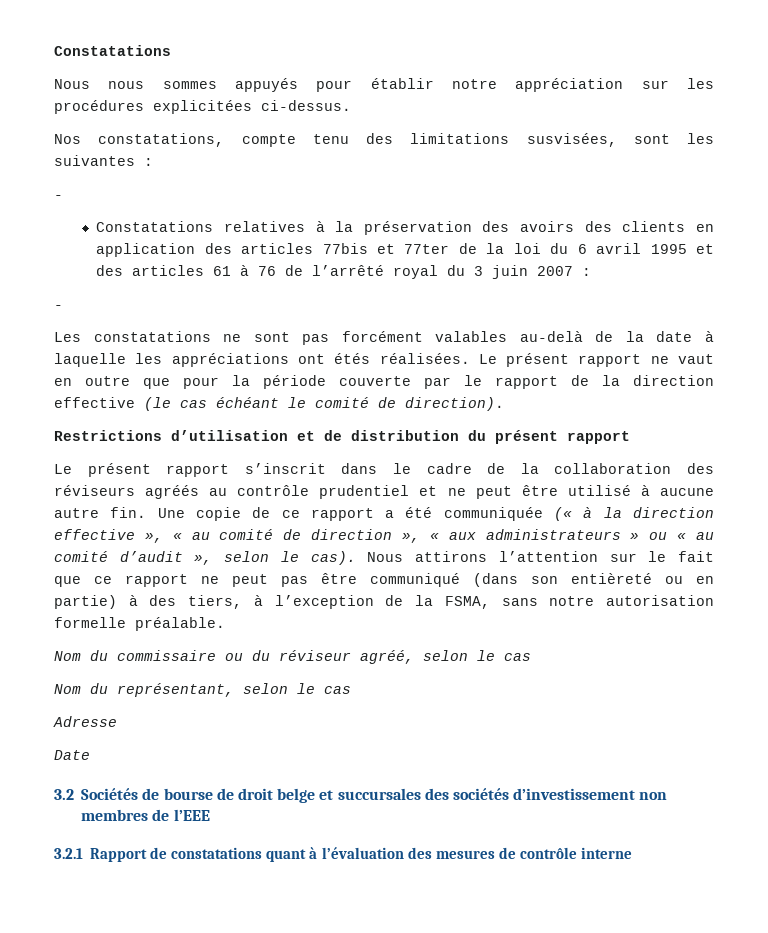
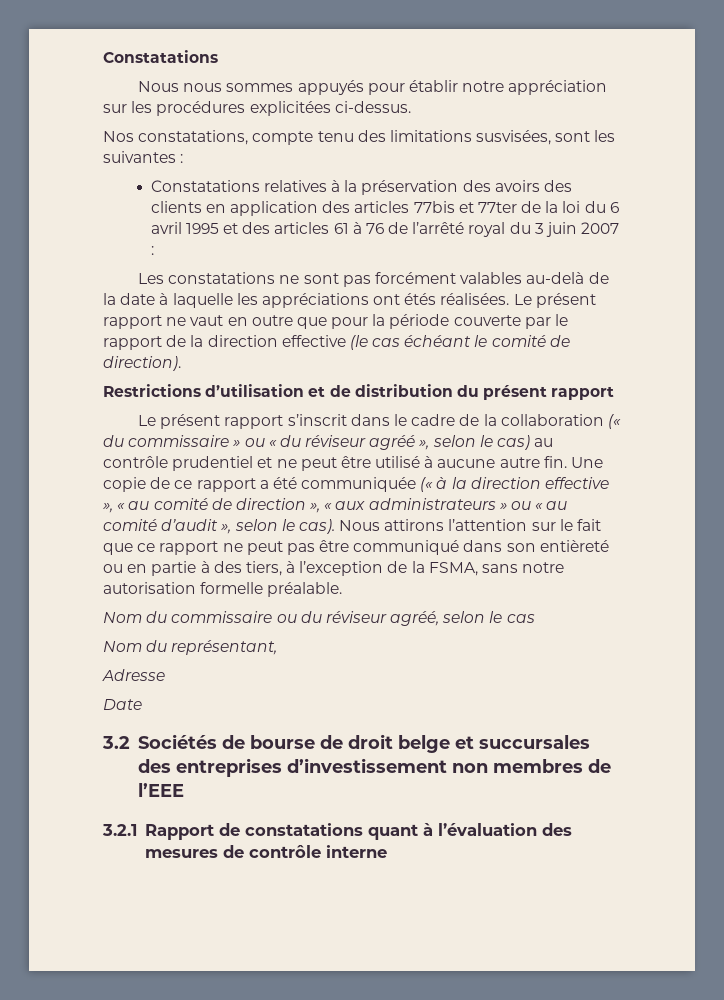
  Nos constatations, compte tenu des limitations susvisées, sont les suivantes :
- -
  Constatations relatives à la préservation des avoirs des clients en application des articles 77bis et 77ter de la loi du 6 avril 1995 et des articles 61 à 76 de l’arrêté royal du 3 juin 2007 :
- -
- Le présent rapport s’inscrit dans le cadre de la collaboration des réviseurs agréés au contrôle prudentiel et ne peut être utilisé à aucune autre fin.
+ Le présent rapport s’inscrit dans le cadre de la collaboration (« du commissaire » ou « du réviseur agréé », selon le cas) au contrôle prudentiel et ne peut être utilisé à aucune autre fin.
- Nous attirons l’attention sur le fait que ce rapport ne peut pas être communiqué (dans son entièreté ou en partie) à des tiers, à l’exception de la FSMA, sans notre autorisation formelle préalable.
+ Nous attirons l’attention sur le fait que ce rapport ne peut pas être communiqué dans son entièreté ou en partie à des tiers, à l’exception de la FSMA, sans notre autorisation formelle préalable.
- Nom du représentant, selon le cas
+ Nom du représentant,
- 3.2 Sociétés de bourse de droit belge et succursales des sociétés d’investissement non membres de l’EEE
+ 3.2 Sociétés de bourse de droit belge et succursales des entreprises d’investissement non membres de l’EEE

